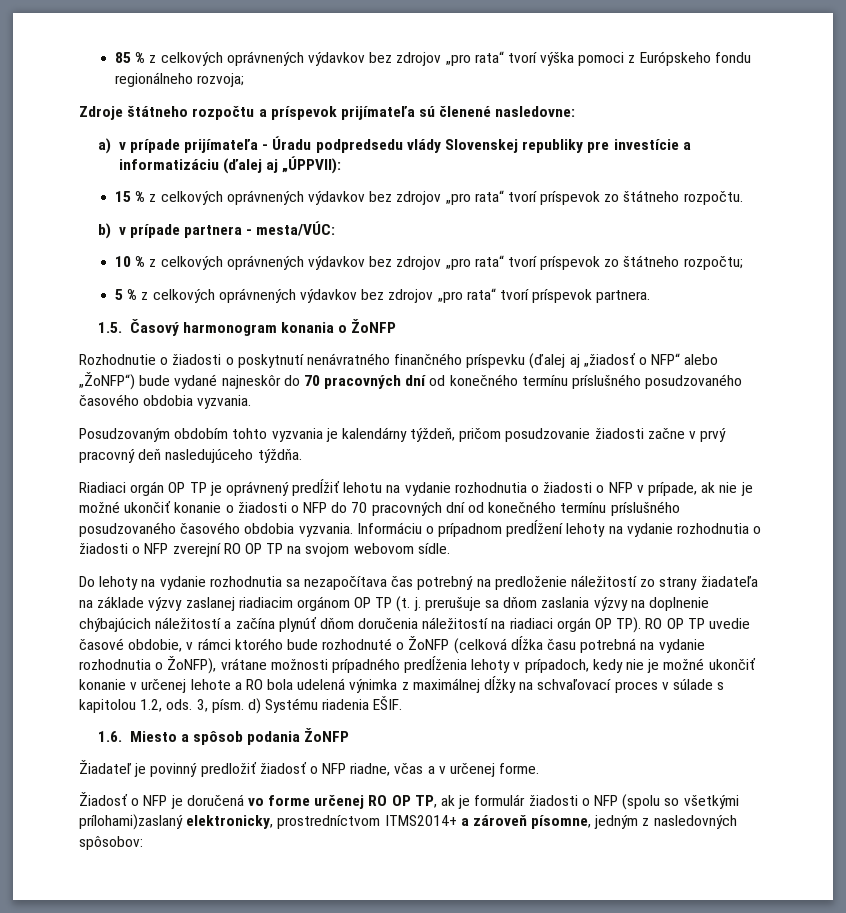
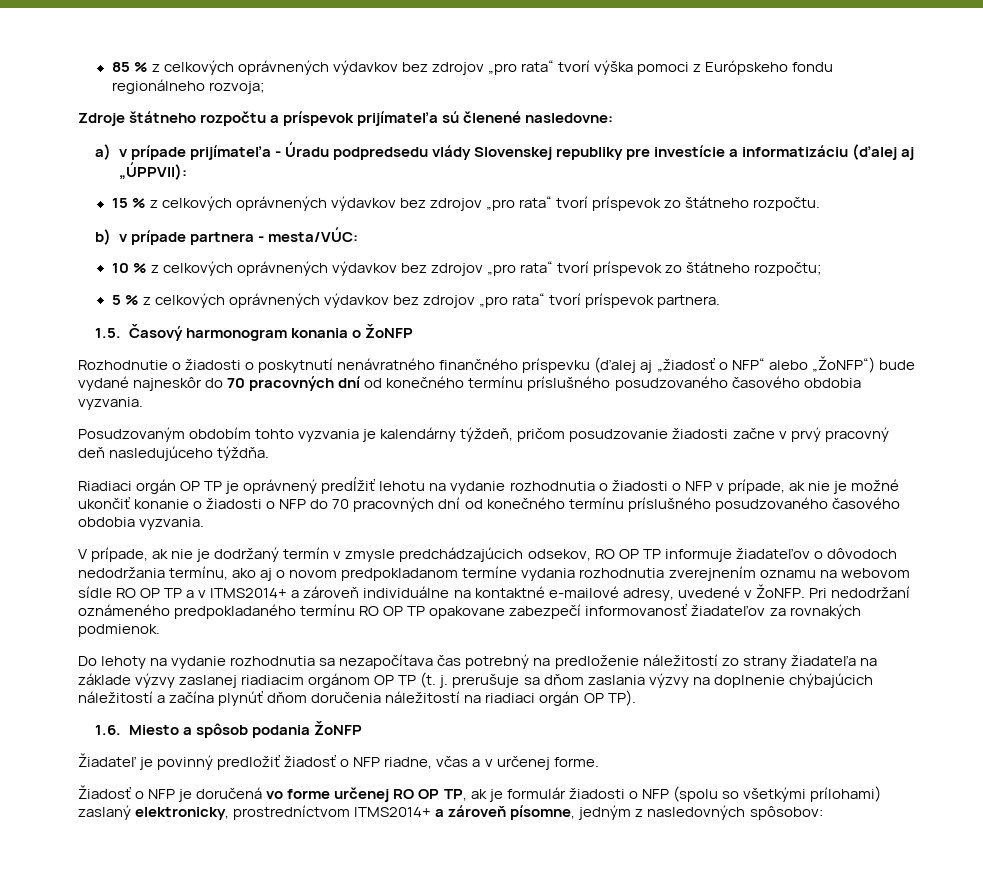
- Riadiaci orgán OP TP je oprávnený predĺžiť lehotu na vydanie rozhodnutia o žiadosti o NFP v prípade, ak nie je možné ukončiť konanie o žiadosti o NFP do 70 pracovných dní od konečného termínu príslušného posudzovaného časového obdobia vyzvania. Informáciu o prípadnom predĺžení lehoty na vydanie rozhodnutia o žiadosti o NFP zverejní RO OP TP na svojom webovom sídle.
+ Riadiaci orgán OP TP je oprávnený predĺžiť lehotu na vydanie rozhodnutia o žiadosti o NFP v prípade, ak nie je možné ukončiť konanie o žiadosti o NFP do 70 pracovných dní od konečného termínu príslušného posudzovaného časového obdobia vyzvania.
+ V prípade, ak nie je dodržaný termín v zmysle predchádzajúcich odsekov, RO OP TP informuje žiadateľov o dôvodoch nedodržania termínu, ako aj o novom predpokladanom termíne vydania rozhodnutia zverejnením oznamu na webovom sídle RO OP TP a v ITMS2014+ a zároveň individuálne na kontaktné e-mailové adresy, uvedené v ŽoNFP. Pri nedodržaní oznámeného predpokladaného termínu RO OP TP opakovane zabezpečí informovanosť žiadateľov za rovnakých podmienok.
- Do lehoty na vydanie rozhodnutia sa nezapočítava čas potrebný na predloženie náležitostí zo strany žiadateľa na základe výzvy zaslanej riadiacim orgánom OP TP (t. j. prerušuje sa dňom zaslania výzvy na doplnenie chýbajúcich náležitostí a začína plynúť dňom doručenia náležitostí na riadiaci orgán OP TP). RO OP TP uvedie časové obdobie, v rámci ktorého bude rozhodnuté o ŽoNFP (celková dĺžka času potrebná na vydanie rozhodnutia o ŽoNFP), vrátane možnosti prípadného predĺženia lehoty v prípadoch, kedy nie je možné ukončiť konanie v určenej lehote a RO bola udelená výnimka z maximálnej dĺžky na schvaľovací proces v súlade s kapitolou 1.2, ods. 3, písm. d) Systému riadenia EŠIF.
+ Do lehoty na vydanie rozhodnutia sa nezapočítava čas potrebný na predloženie náležitostí zo strany žiadateľa na základe výzvy zaslanej riadiacim orgánom OP TP (t. j. prerušuje sa dňom zaslania výzvy na doplnenie chýbajúcich náležitostí a začína plynúť dňom doručenia náležitostí na riadiaci orgán OP TP).
- Žiadosť o NFP je doručená vo forme určenej RO OP TP, ak je formulár žiadosti o NFP (spolu so všetkými prílohami)zaslaný elektronicky, prostredníctvom ITMS2014+ a zároveň písomne, jedným z nasledovných spôsobov:
+ Žiadosť o NFP je doručená vo forme určenej RO OP TP, ak je formulár žiadosti o NFP (spolu so všetkými prílohami) zaslaný elektronicky, prostredníctvom ITMS2014+ a zároveň písomne, jedným z nasledovných spôsobov:

